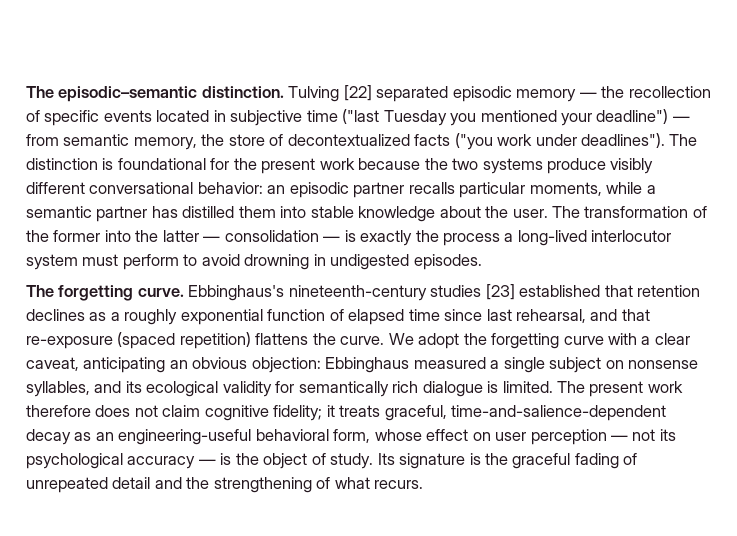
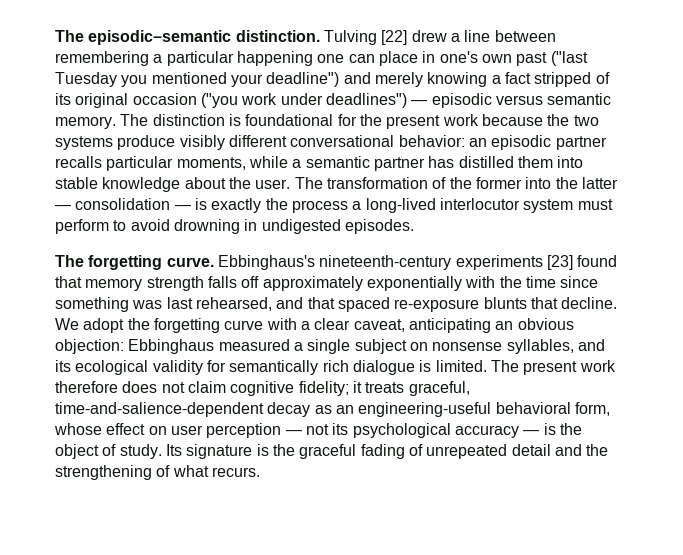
- Tulving [22] separated episodic memory — the recollection of specific events located in subjective time ("last Tuesday you mentioned your deadline") — from semantic memory, the store of decontextualized facts ("you work under deadlines").
+ Tulving [22] drew a line between remembering a particular happening one can place in one's own past ("last Tuesday you mentioned your deadline") and merely knowing a fact stripped of its original occasion ("you work under deadlines") — episodic versus semantic memory.
- Ebbinghaus's nineteenth-century studies [23] established that retention declines as a roughly exponential function of elapsed time since last rehearsal, and that re-exposure (spaced repetition) flattens the curve.
+ Ebbinghaus's nineteenth-century experiments [23] found that memory strength falls off approximately exponentially with the time since something was last rehearsed, and that spaced re-exposure blunts that decline.

